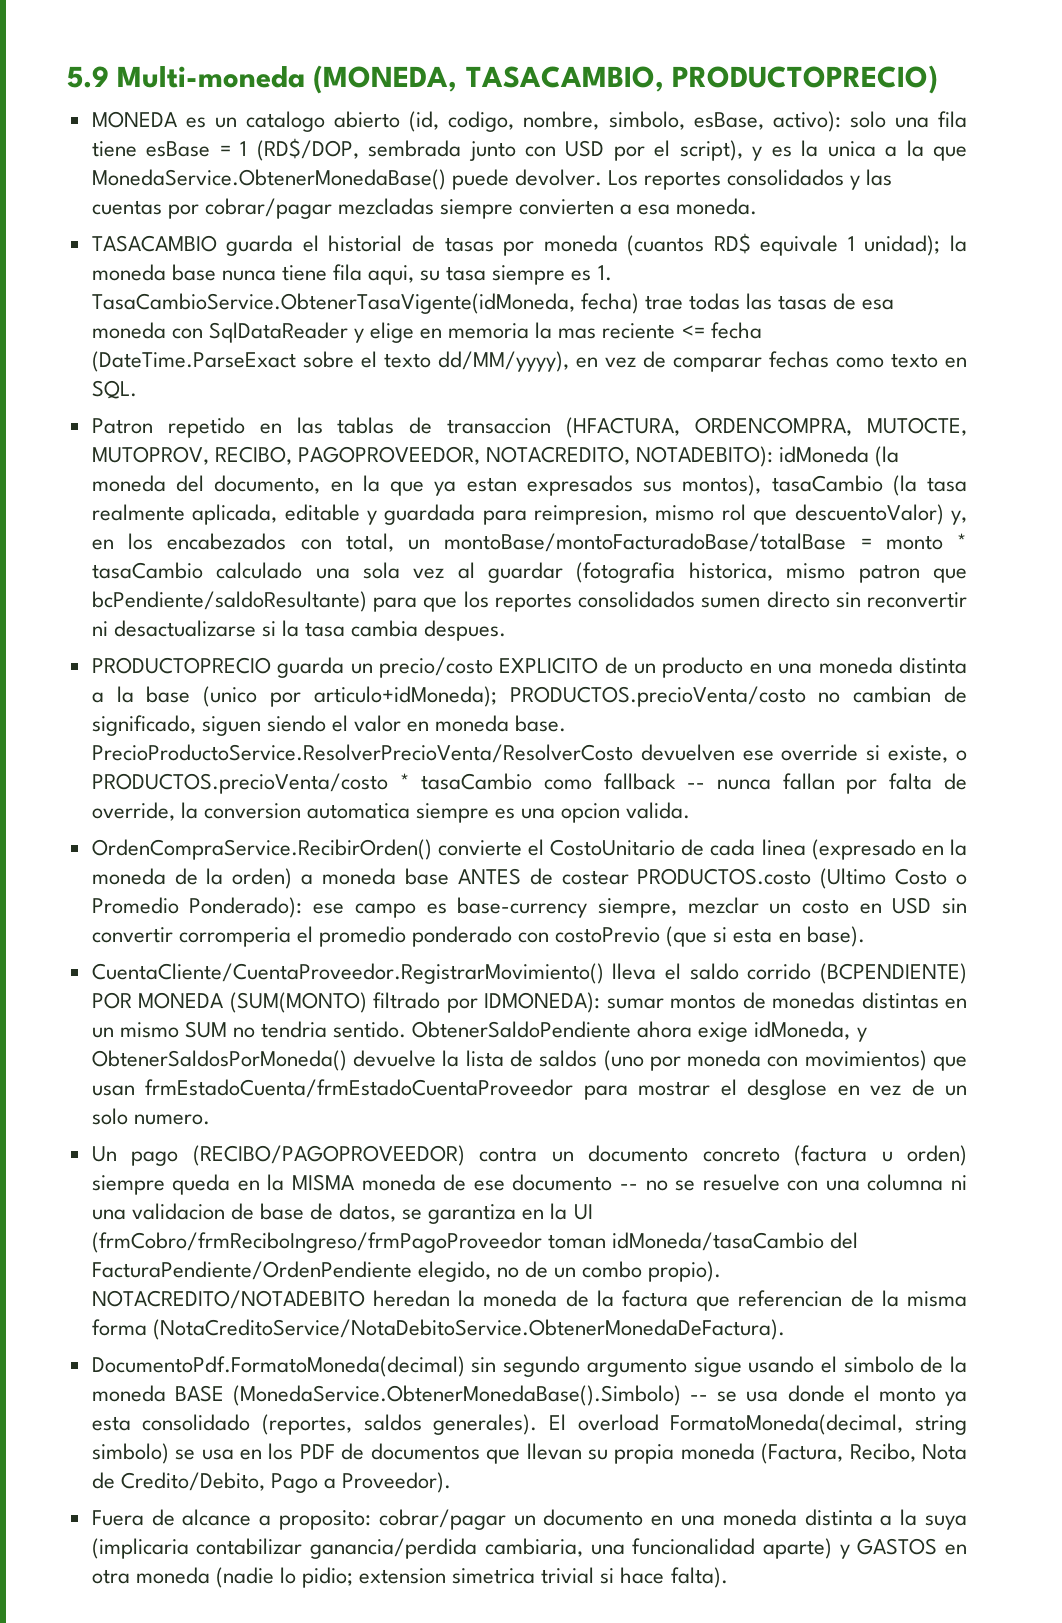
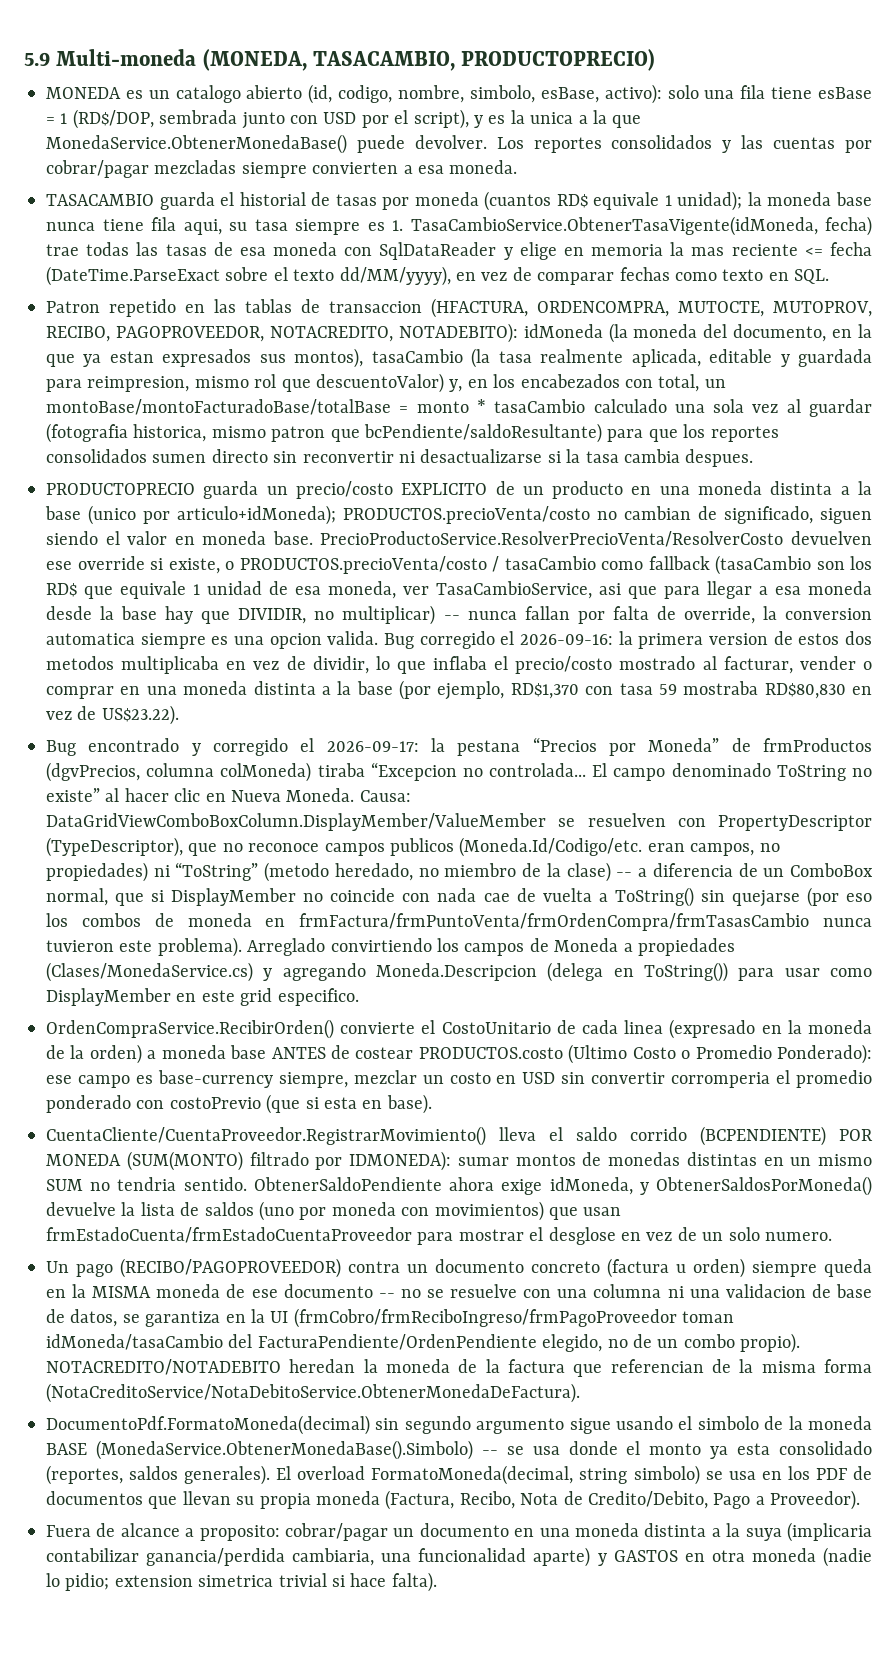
- PrecioProductoService.ResolverPrecioVenta/ResolverCosto devuelven ese override si existe, o PRODUCTOS.precioVenta/costo * tasaCambio como fallback -- nunca fallan por falta de override, la conversion automatica siempre es una opcion valida.
+ PrecioProductoService.ResolverPrecioVenta/ResolverCosto devuelven ese override si existe, o PRODUCTOS.precioVenta/costo / tasaCambio como fallback (tasaCambio son los RD$ que equivale 1 unidad de esa moneda, ver TasaCambioService, asi que para llegar a esa moneda desde la base hay que DIVIDIR, no multiplicar) -- nunca fallan por falta de override, la conversion automatica siempre es una opcion valida. Bug corregido el 2026-09-16: la primera version de estos dos metodos multiplicaba en vez de dividir, lo que inflaba el precio/costo mostrado al facturar, vender o comprar en una moneda distinta a la base (por ejemplo, RD$1,370 con tasa 59 mostraba RD$80,830 en vez de US$23.22).
+ Bug encontrado y corregido el 2026-09-17: la pestana “Precios por Moneda” de frmProductos (dgvPrecios, columna colMoneda) tiraba “Excepcion no controlada... El campo denominado ToString no existe” al hacer clic en Nueva Moneda. Causa: DataGridViewComboBoxColumn.DisplayMember/ValueMember se resuelven con PropertyDescriptor (TypeDescriptor), que no reconoce campos publicos (Moneda.Id/Codigo/etc. eran campos, no propiedades) ni “ToString” (metodo heredado, no miembro de la clase) -- a diferencia de un ComboBox normal, que si DisplayMember no coincide con nada cae de vuelta a ToString() sin quejarse (por eso los combos de moneda en frmFactura/frmPuntoVenta/frmOrdenCompra/frmTasasCambio nunca tuvieron este problema). Arreglado convirtiendo los campos de Moneda a propiedades (Clases/MonedaService.cs) y agregando Moneda.Descripcion (delega en ToString()) para usar como DisplayMember en este grid especifico.

